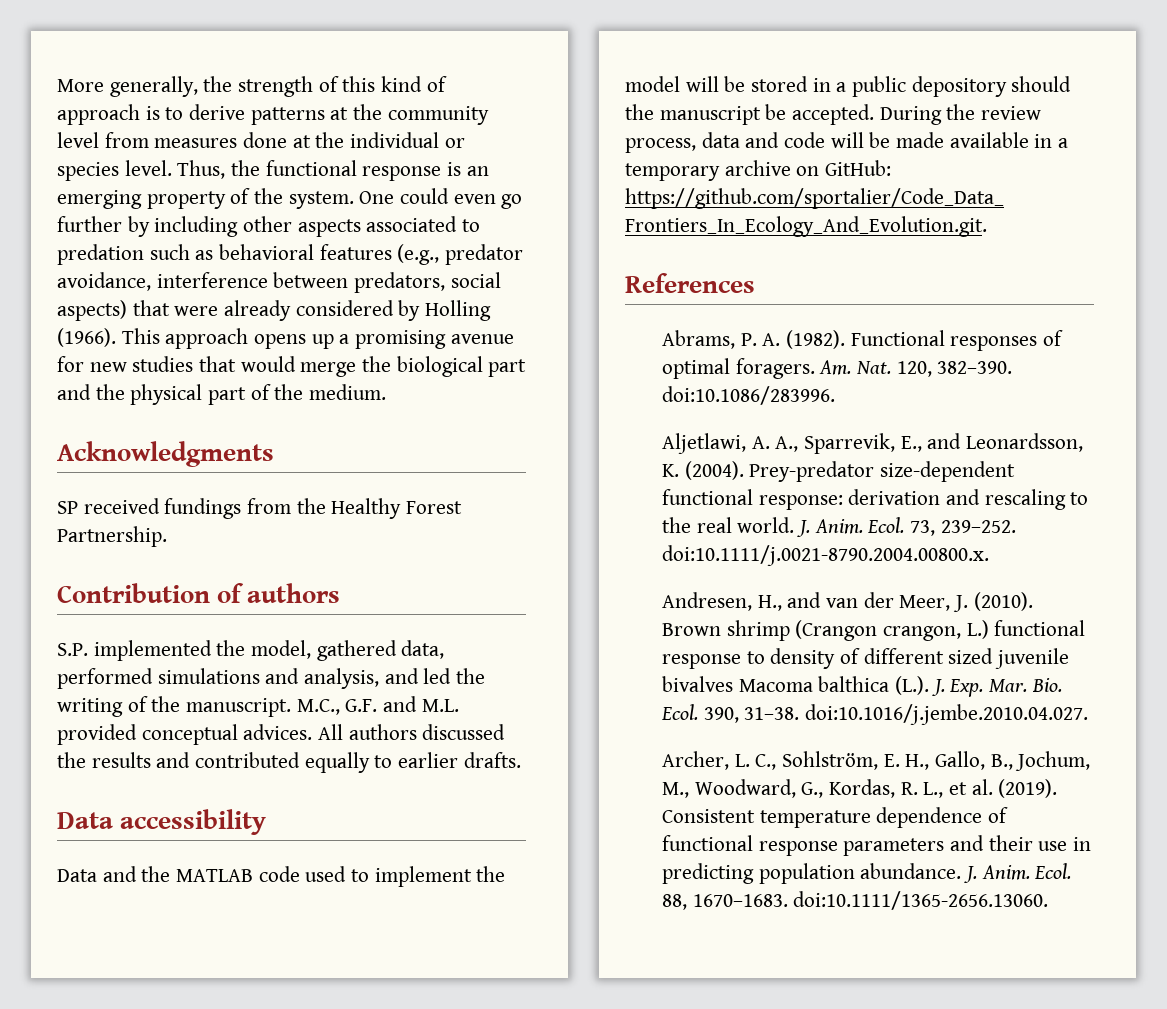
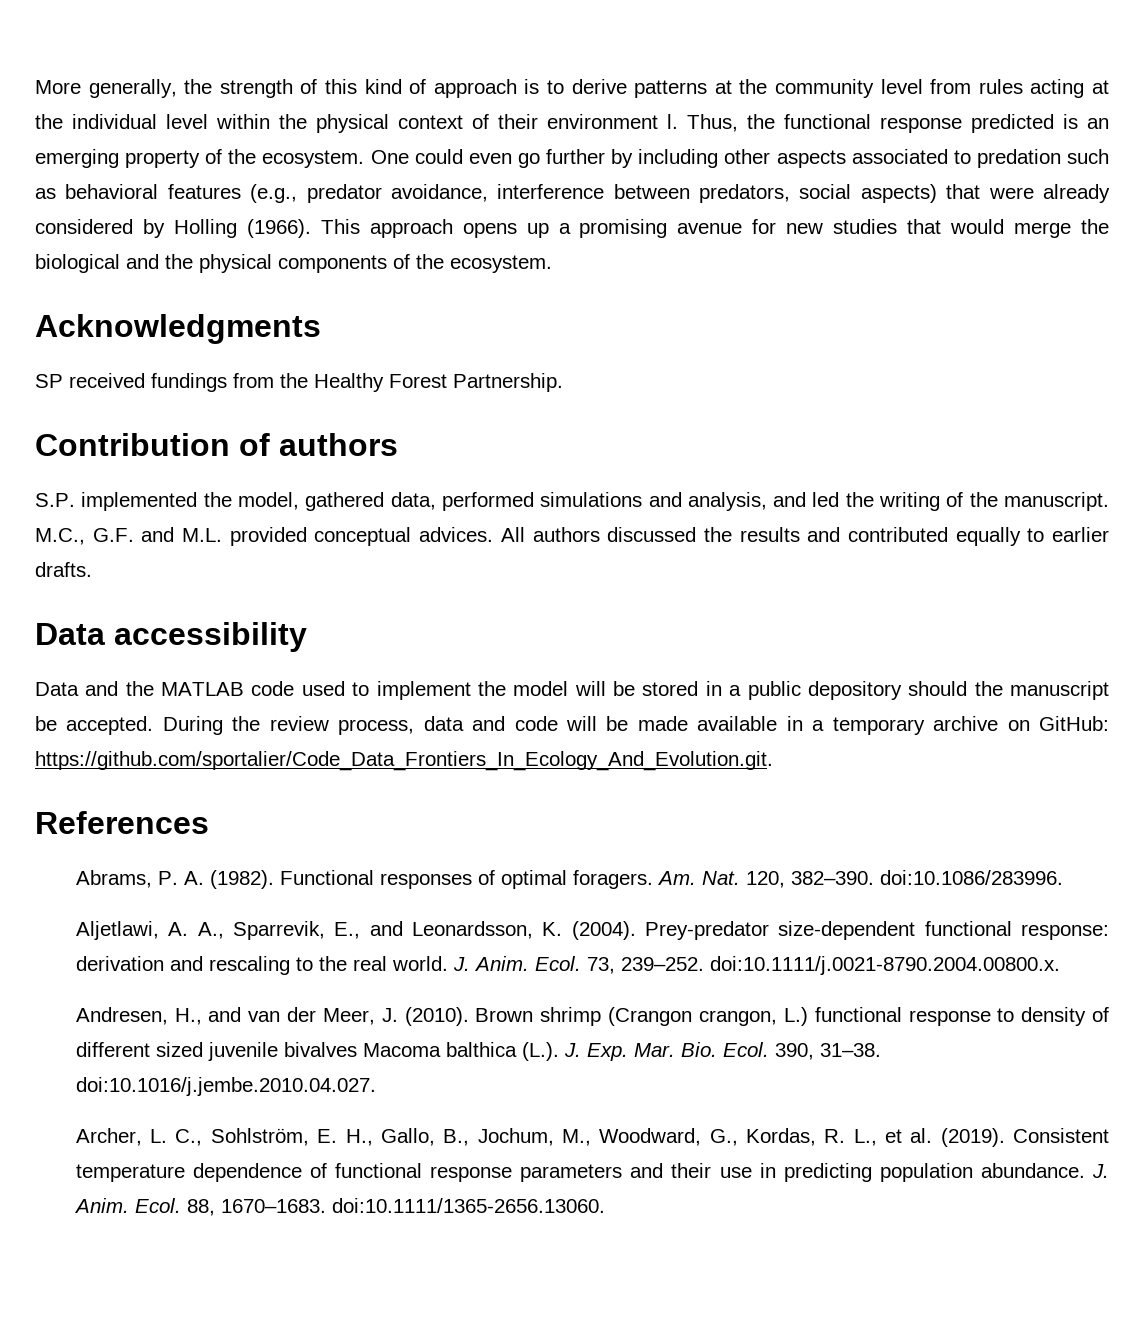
- More generally, the strength of this kind of approach is to derive patterns at the community level from measures done at the individual or species level.
+ More generally, the strength of this kind of approach is to derive patterns at the community level from rules acting at the individual level within the physical context of their environment l.
- Thus, the functional response is an emerging property of the system.
+ Thus, the functional response predicted is an emerging property of the ecosystem.
- This approach opens up a promising avenue for new studies that would merge the biological part and the physical part of the medium.
+ This approach opens up a promising avenue for new studies that would merge the biological and the physical components of the ecosystem.

